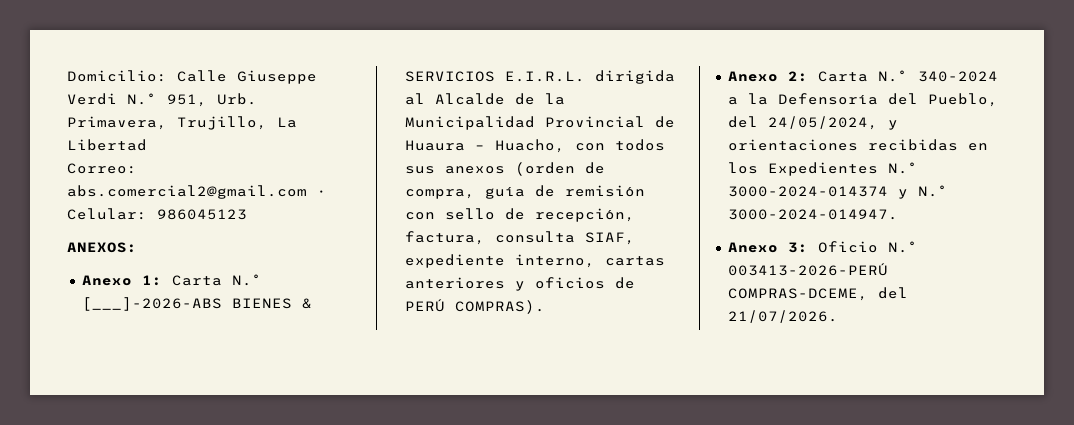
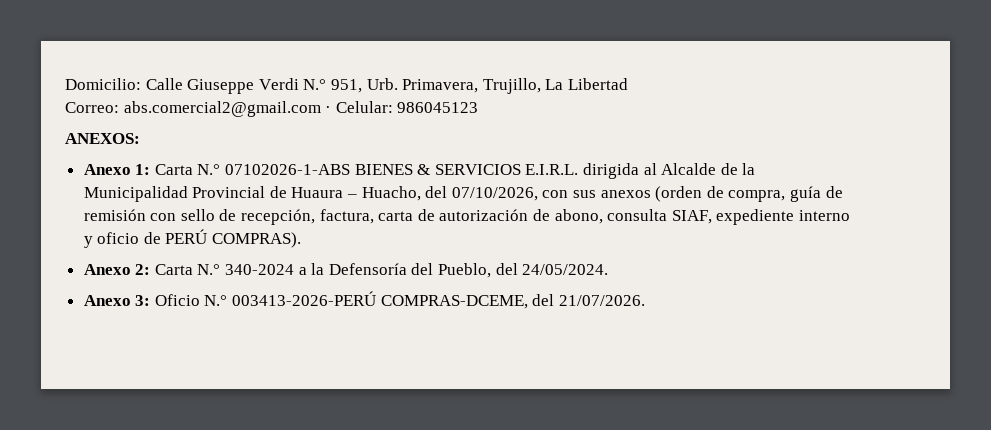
- Anexo 1: Carta N.° [___]-2026-ABS BIENES & SERVICIOS E.I.R.L. dirigida al Alcalde de la Municipalidad Provincial de Huaura – Huacho, con todos sus anexos (orden de compra, guía de remisión con sello de recepción, factura, consulta SIAF, expediente interno, cartas anteriores y oficios de PERÚ COMPRAS).
+ Anexo 1: Carta N.° 07102026-1-ABS BIENES & SERVICIOS E.I.R.L. dirigida al Alcalde de la Municipalidad Provincial de Huaura – Huacho, del 07/10/2026, con sus anexos (orden de compra, guía de remisión con sello de recepción, factura, carta de autorización de abono, consulta SIAF, expediente interno y oficio de PERÚ COMPRAS).
- Anexo 2: Carta N.° 340-2024 a la Defensoría del Pueblo, del 24/05/2024, y orientaciones recibidas en los Expedientes N.° 3000-2024-014374 y N.° 3000-2024-014947.
+ Anexo 2: Carta N.° 340-2024 a la Defensoría del Pueblo, del 24/05/2024.

